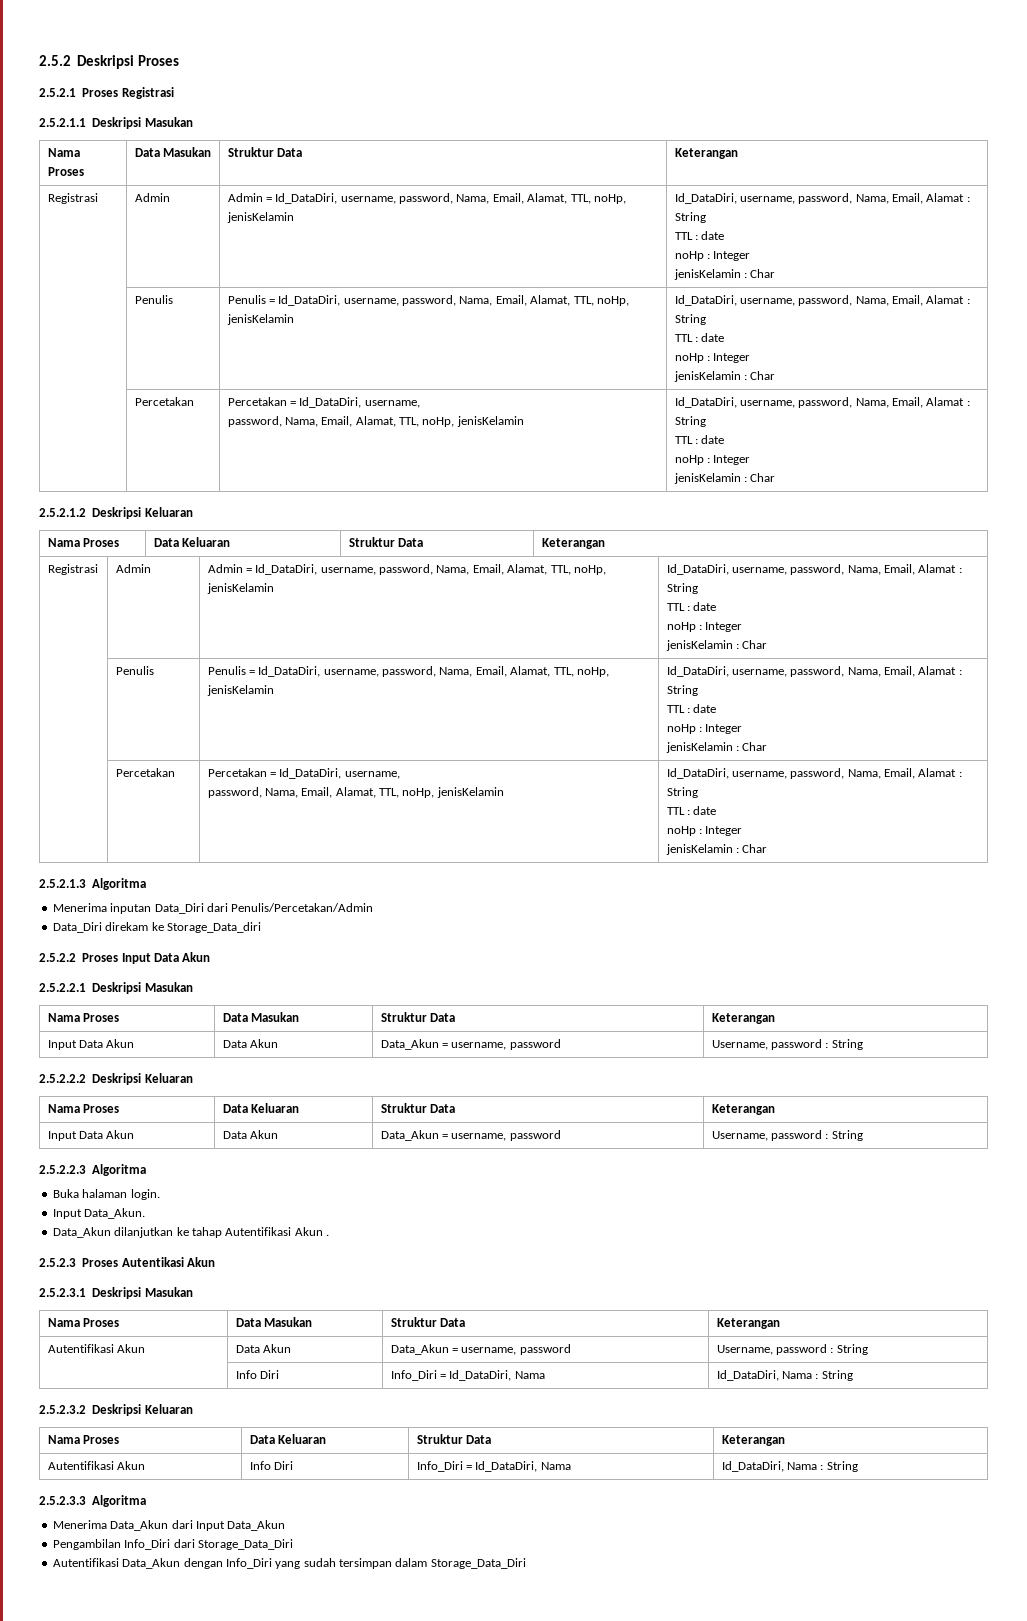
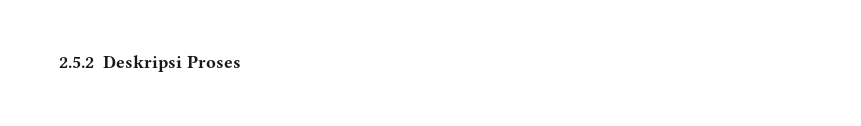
- 2.5.2.1 Proses Registrasi
- 2.5.2.1.1 Deskripsi Masukan
- Nama Proses | Data Masukan | Struktur Data | Keterangan
- Registrasi | Admin | Admin = Id_DataDiri, username, password, Nama, Email, Alamat, TTL, noHp, jenisKelamin | Id_DataDiri, username, password, Nama, Email, Alamat : String
- TTL : date
- noHp : Integer
- jenisKelamin : Char
- | Penulis | Penulis = Id_DataDiri, username, password, Nama, Email, Alamat, TTL, noHp, jenisKelamin | Id_DataDiri, username, password, Nama, Email, Alamat : String
- TTL : date
- noHp : Integer
- jenisKelamin : Char
- | Percetakan | Percetakan = Id_DataDiri, username,
- password, Nama, Email, Alamat, TTL, noHp, jenisKelamin | Id_DataDiri, username, password, Nama, Email, Alamat : String
- TTL : date
- noHp : Integer
- jenisKelamin : Char
- 2.5.2.1.2 Deskripsi Keluaran
- Nama Proses | Data Keluaran | Struktur Data | Keterangan
- Registrasi | Admin | Admin = Id_DataDiri, username, password, Nama, Email, Alamat, TTL, noHp, jenisKelamin | Id_DataDiri, username, password, Nama, Email, Alamat : String
- TTL : date
- noHp : Integer
- jenisKelamin : Char
- | Penulis | Penulis = Id_DataDiri, username, password, Nama, Email, Alamat, TTL, noHp, jenisKelamin | Id_DataDiri, username, password, Nama, Email, Alamat : String
- TTL : date
- noHp : Integer
- jenisKelamin : Char
- | Percetakan | Percetakan = Id_DataDiri, username,
- password, Nama, Email, Alamat, TTL, noHp, jenisKelamin | Id_DataDiri, username, password, Nama, Email, Alamat : String
- TTL : date
- noHp : Integer
- jenisKelamin : Char
- 2.5.2.1.3 Algoritma
- Menerima inputan Data_Diri dari Penulis/Percetakan/Admin
- Data_Diri direkam ke Storage_Data_diri
- 2.5.2.2 Proses Input Data Akun
- 2.5.2.2.1 Deskripsi Masukan
- Nama Proses | Data Masukan | Struktur Data | Keterangan
- Input Data Akun | Data Akun | Data_Akun = username, password | Username, password : String
- 2.5.2.2.2 Deskripsi Keluaran
- Nama Proses | Data Keluaran | Struktur Data | Keterangan
- Input Data Akun | Data Akun | Data_Akun = username, password | Username, password : String
- 2.5.2.2.3 Algoritma
- Buka halaman login.
- Input Data_Akun.
- Data_Akun dilanjutkan ke tahap Autentifikasi Akun .
- 2.5.2.3 Proses Autentikasi Akun
- 2.5.2.3.1 Deskripsi Masukan
- Nama Proses | Data Masukan | Struktur Data | Keterangan
- Autentifikasi Akun | Data Akun | Data_Akun = username, password | Username, password : String
- | Info Diri | Info_Diri = Id_DataDiri, Nama | Id_DataDiri, Nama : String
- 2.5.2.3.2 Deskripsi Keluaran
- Nama Proses | Data Keluaran | Struktur Data | Keterangan
- Autentifikasi Akun | Info Diri | Info_Diri = Id_DataDiri, Nama | Id_DataDiri, Nama : String
- 2.5.2.3.3 Algoritma
- Menerima Data_Akun dari Input Data_Akun
- Pengambilan Info_Diri dari Storage_Data_Diri
- Autentifikasi Data_Akun dengan Info_Diri yang sudah tersimpan dalam Storage_Data_Diri

